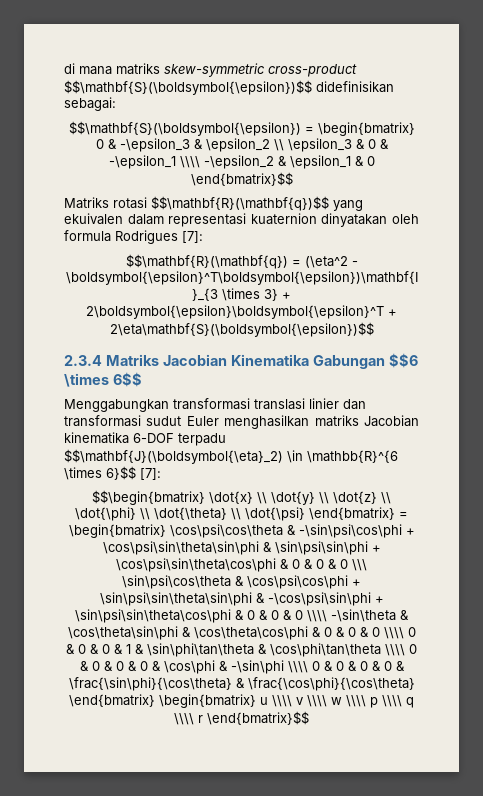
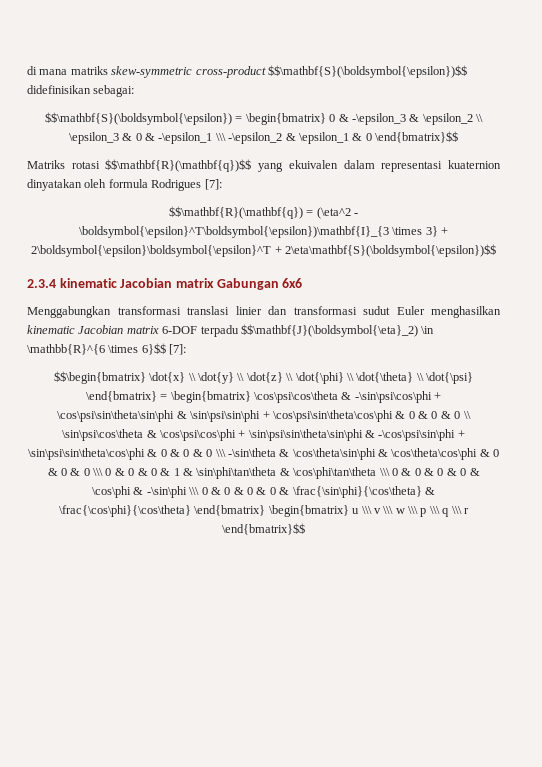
- $$\mathbf{S}(\boldsymbol{\epsilon}) = \begin{bmatrix} 0 & -\epsilon_3 & \epsilon_2 \\ \epsilon_3 & 0 & -\epsilon_1 \\\\ -\epsilon_2 & \epsilon_1 & 0 \end{bmatrix}$$
+ $$\mathbf{S}(\boldsymbol{\epsilon}) = \begin{bmatrix} 0 & -\epsilon_3 & \epsilon_2 \\ \epsilon_3 & 0 & -\epsilon_1 \\\ -\epsilon_2 & \epsilon_1 & 0 \end{bmatrix}$$
- 2.3.4 Matriks Jacobian Kinematika Gabungan $$6 \times 6$$
+ 2.3.4 kinematic Jacobian matrix Gabungan 6x6
- Menggabungkan transformasi translasi linier dan transformasi sudut Euler menghasilkan matriks Jacobian kinematika 6-DOF terpadu $$\mathbf{J}(\boldsymbol{\eta}_2) \in \mathbb{R}^{6 \times 6}$$ [7]:
+ Menggabungkan transformasi translasi linier dan transformasi sudut Euler menghasilkan kinematic Jacobian matrix 6-DOF terpadu $$\mathbf{J}(\boldsymbol{\eta}_2) \in \mathbb{R}^{6 \times 6}$$ [7]:
- $$\begin{bmatrix} \dot{x} \\ \dot{y} \\ \dot{z} \\ \dot{\phi} \\ \dot{\theta} \\ \dot{\psi} \end{bmatrix} = \begin{bmatrix} \cos\psi\cos\theta & -\sin\psi\cos\phi + \cos\psi\sin\theta\sin\phi & \sin\psi\sin\phi + \cos\psi\sin\theta\cos\phi & 0 & 0 & 0 \\\ \sin\psi\cos\theta & \cos\psi\cos\phi + \sin\psi\sin\theta\sin\phi & -\cos\psi\sin\phi + \sin\psi\sin\theta\cos\phi & 0 & 0 & 0 \\\\ -\sin\theta & \cos\theta\sin\phi & \cos\theta\cos\phi & 0 & 0 & 0 \\\\ 0 & 0 & 0 & 1 & \sin\phi\tan\theta & \cos\phi\tan\theta \\\\ 0 & 0 & 0 & 0 & \cos\phi & -\sin\phi \\\\ 0 & 0 & 0 & 0 & \frac{\sin\phi}{\cos\theta} & \frac{\cos\phi}{\cos\theta} \end{bmatrix} \begin{bmatrix} u \\\\ v \\\\ w \\\\ p \\\\ q \\\\ r \end{bmatrix}$$
+ $$\begin{bmatrix} \dot{x} \\ \dot{y} \\ \dot{z} \\ \dot{\phi} \\ \dot{\theta} \\ \dot{\psi} \end{bmatrix} = \begin{bmatrix} \cos\psi\cos\theta & -\sin\psi\cos\phi + \cos\psi\sin\theta\sin\phi & \sin\psi\sin\phi + \cos\psi\sin\theta\cos\phi & 0 & 0 & 0 \\ \sin\psi\cos\theta & \cos\psi\cos\phi + \sin\psi\sin\theta\sin\phi & -\cos\psi\sin\phi + \sin\psi\sin\theta\cos\phi & 0 & 0 & 0 \\\ -\sin\theta & \cos\theta\sin\phi & \cos\theta\cos\phi & 0 & 0 & 0 \\\ 0 & 0 & 0 & 1 & \sin\phi\tan\theta & \cos\phi\tan\theta \\\ 0 & 0 & 0 & 0 & \cos\phi & -\sin\phi \\\ 0 & 0 & 0 & 0 & \frac{\sin\phi}{\cos\theta} & \frac{\cos\phi}{\cos\theta} \end{bmatrix} \begin{bmatrix} u \\\ v \\\ w \\\ p \\\ q \\\ r \end{bmatrix}$$

